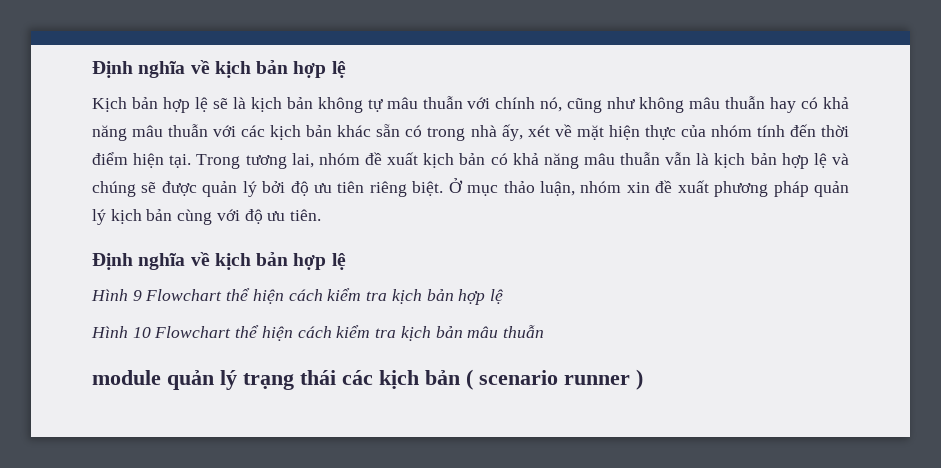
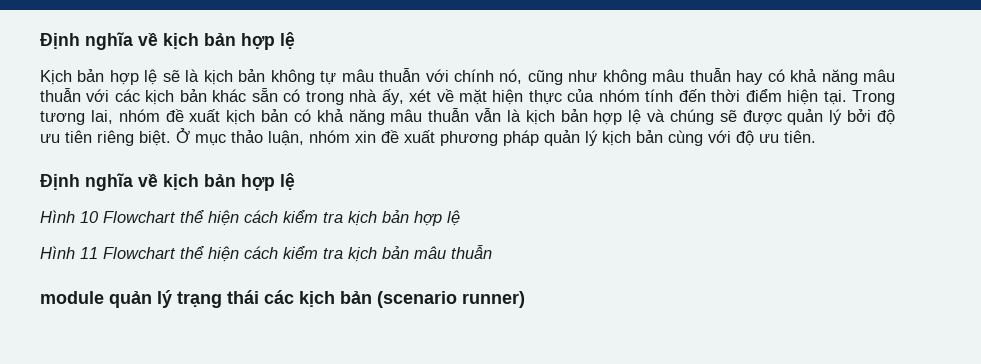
- Hình 9 Flowchart thể hiện cách kiểm tra kịch bản hợp lệ
+ Hình 10 Flowchart thể hiện cách kiểm tra kịch bản hợp lệ
- Hình 10 Flowchart thể hiện cách kiểm tra kịch bản mâu thuẫn
+ Hình 11 Flowchart thể hiện cách kiểm tra kịch bản mâu thuẫn
- module quản lý trạng thái các kịch bản ( scenario runner )
+ module quản lý trạng thái các kịch bản (scenario runner)

